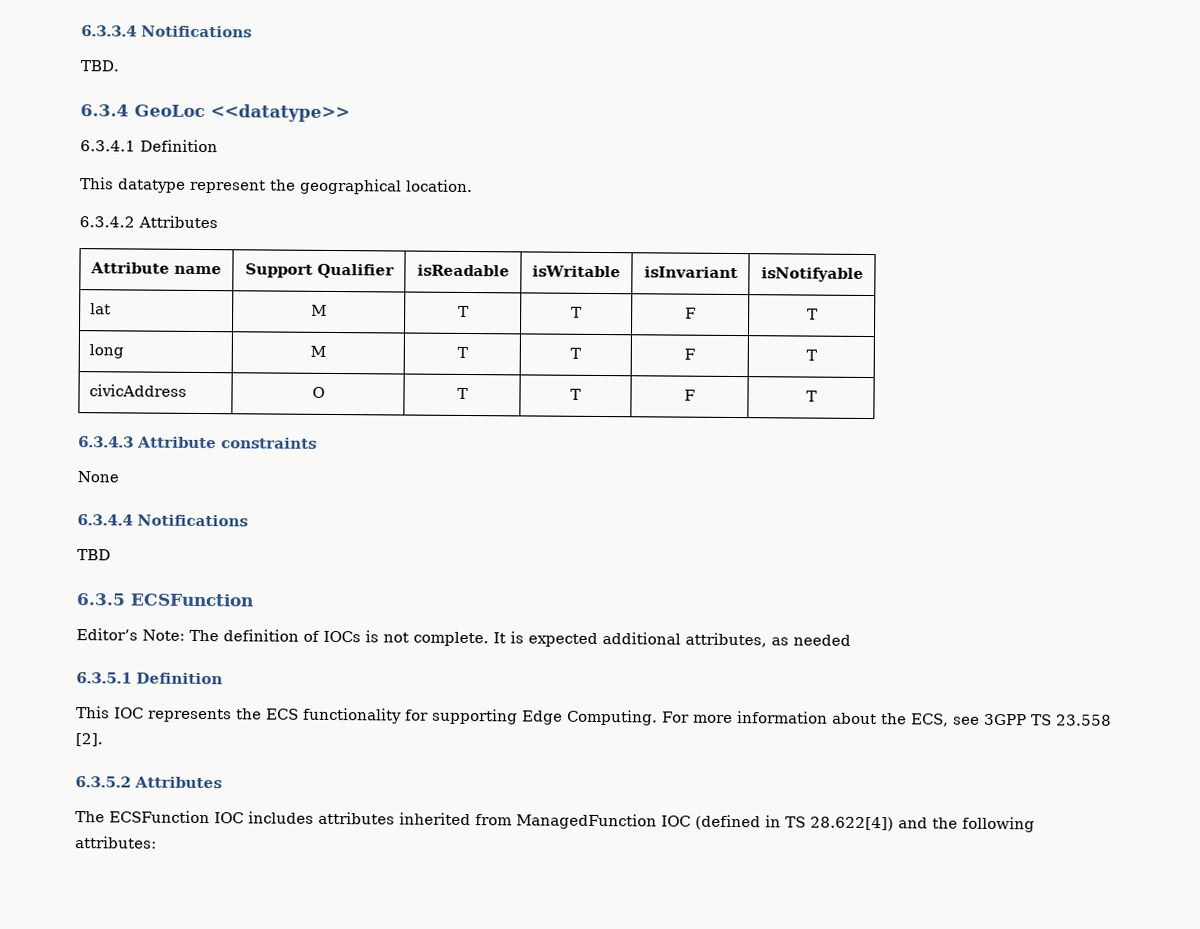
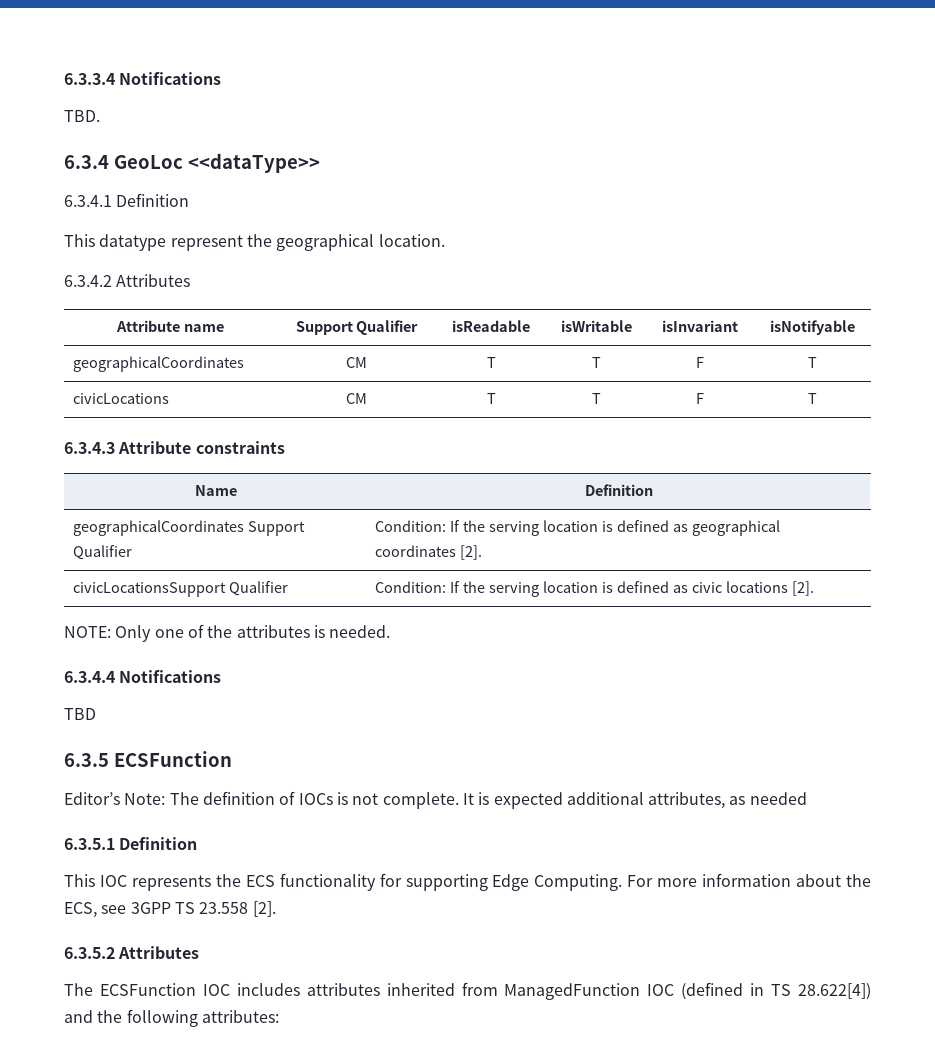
- 6.3.4 GeoLoc <<datatype>>
+ 6.3.4 GeoLoc <<dataType>>
- lat | M | T | T | F | T
- long | M | T | T | F | T
- civicAddress | O | T | T | F | T
+ geographicalCoordinates | CM | T | T | F | T
+ civicLocations | CM | T | T | F | T
- None
+ Name | Definition
+ geographicalCoordinates Support Qualifier | Condition: If the serving location is defined as geographical coordinates [2].
+ civicLocationsSupport Qualifier | Condition: If the serving location is defined as civic locations [2].
+ NOTE: Only one of the attributes is needed.

